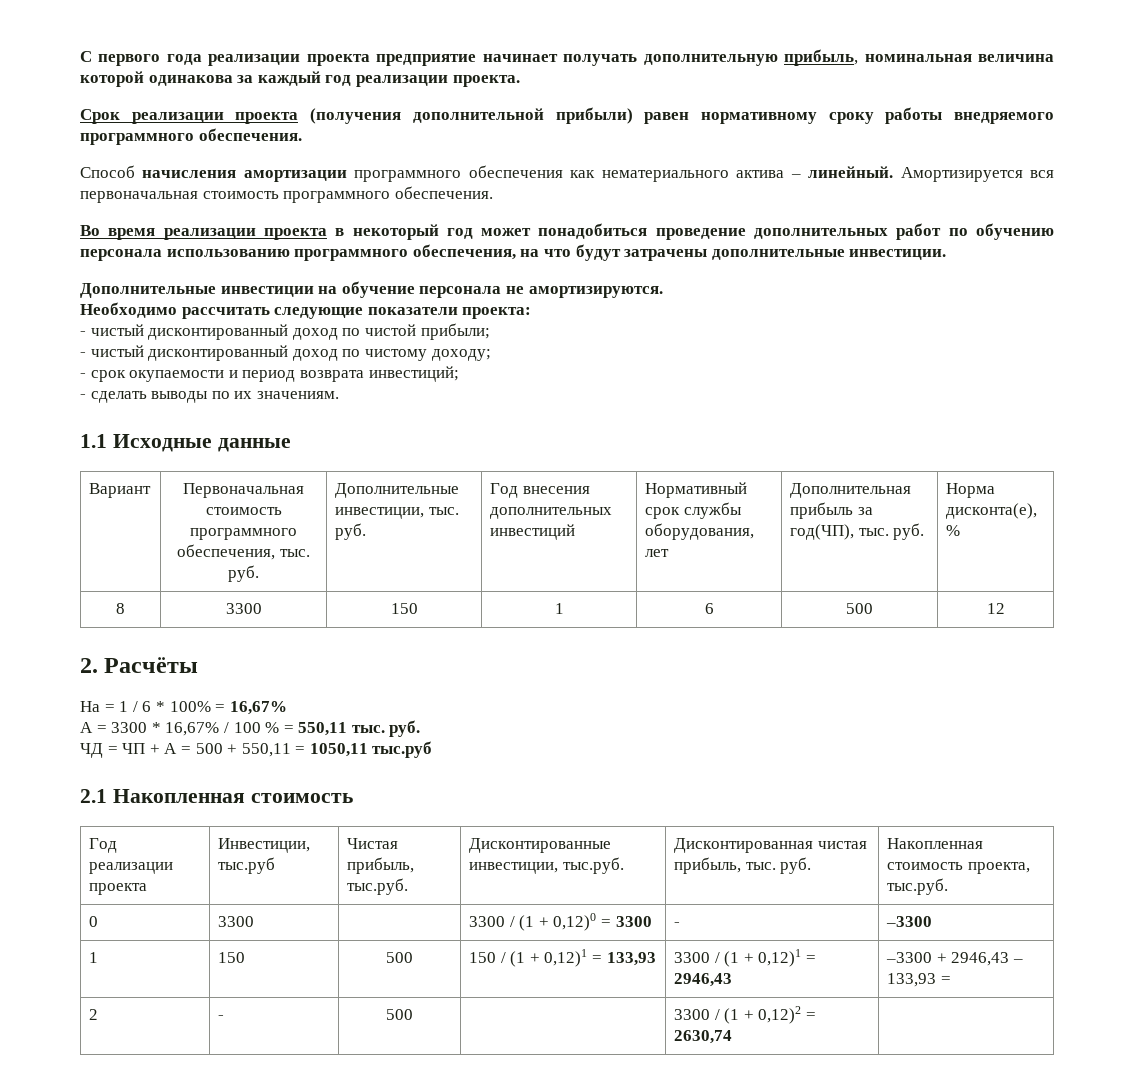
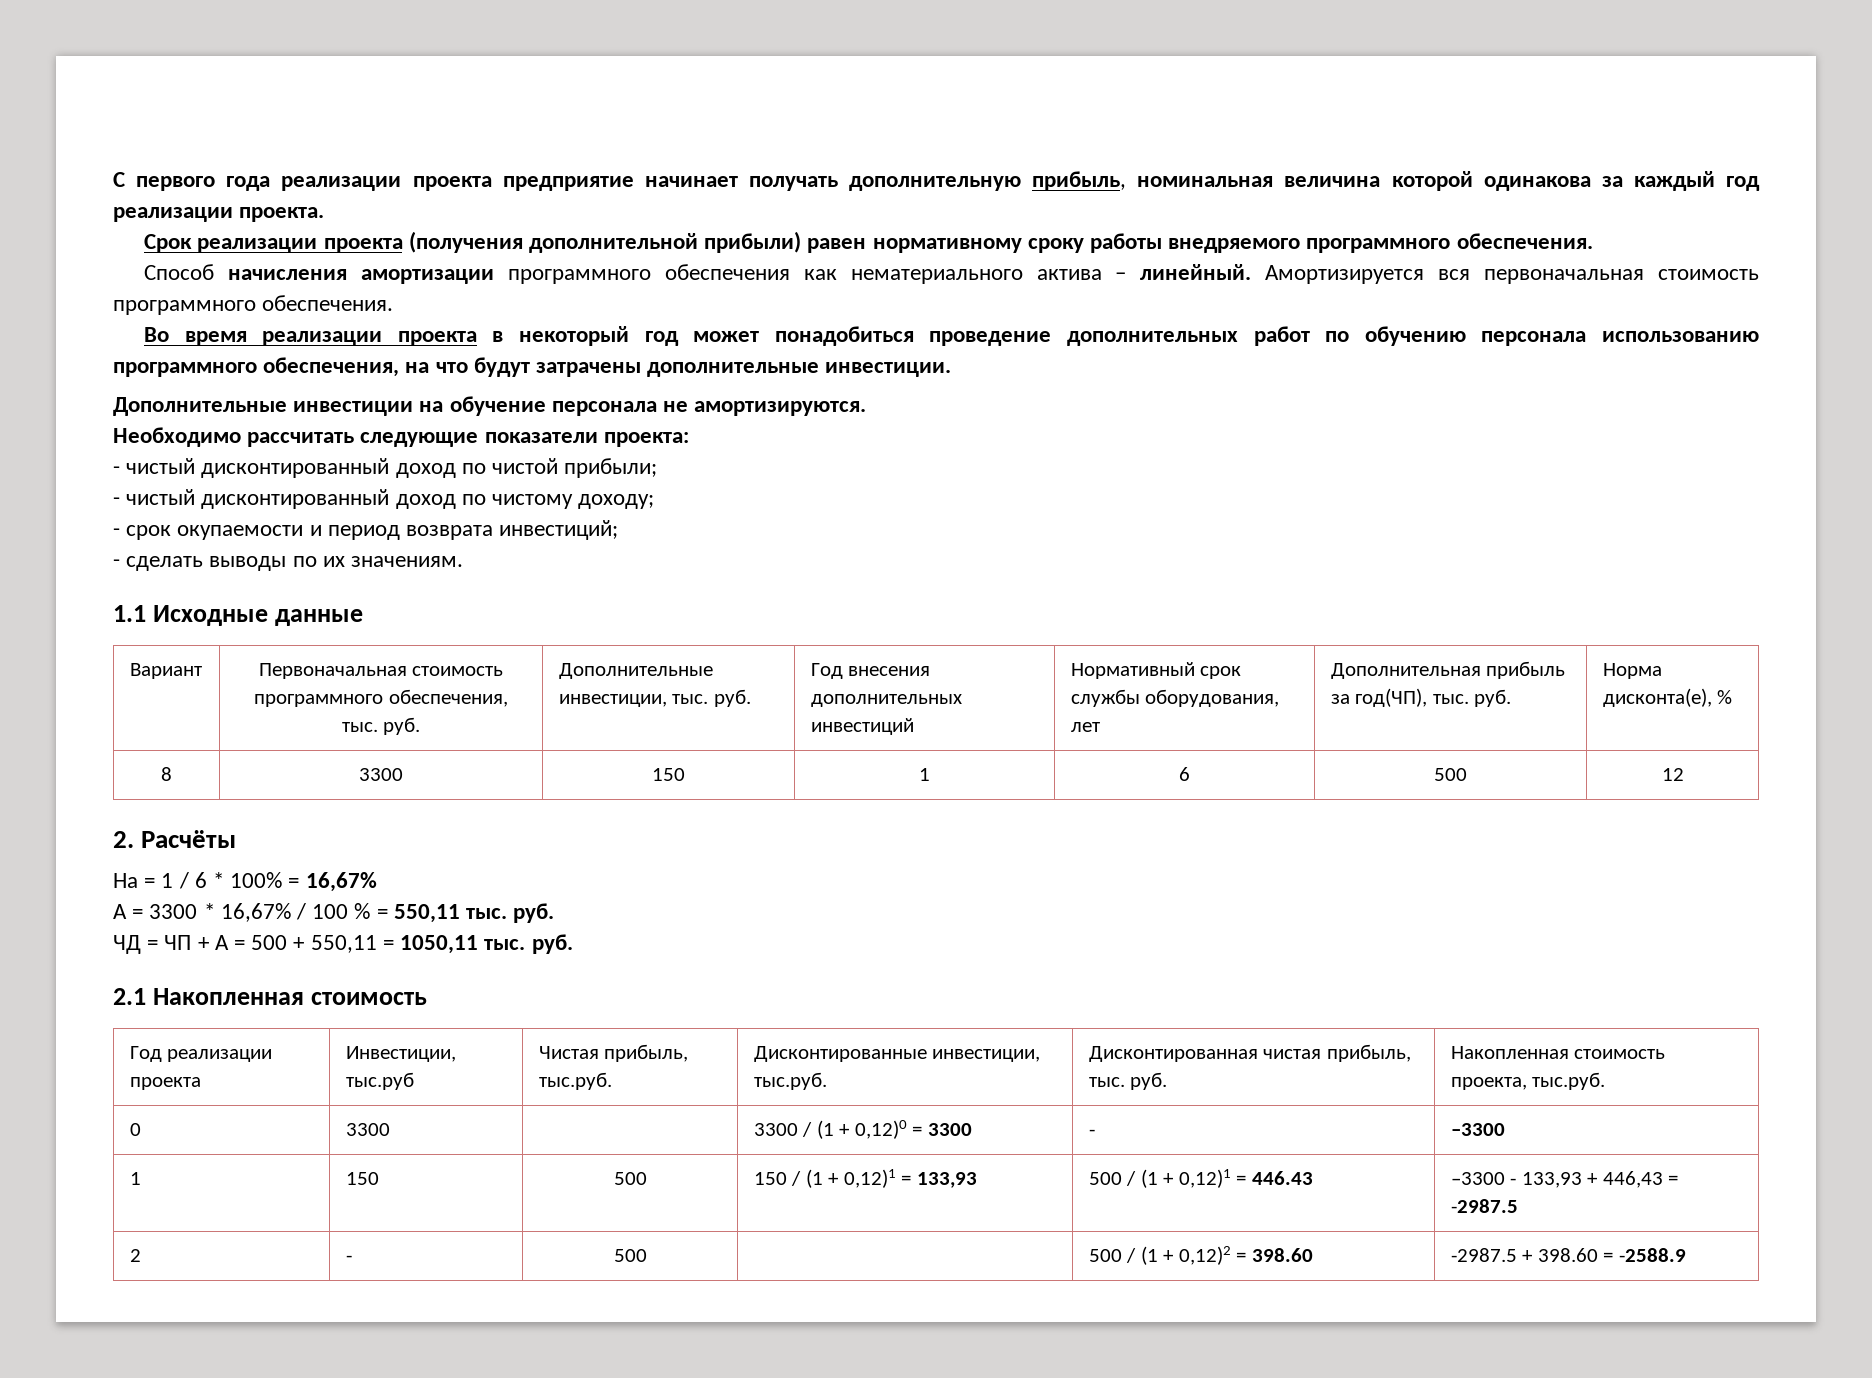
- ЧД = ЧП + А = 500 + 550,11 = 1050,11 тыс.руб
+ ЧД = ЧП + А = 500 + 550,11 = 1050,11 тыс. руб.
- 1 | 150 | 500 | 150 / (1 + 0,12)1 = 133,93 | 3300 / (1 + 0,12)1 = 2946,43 | –3300 + 2946,43 – 133,93 =
+ 1 | 150 | 500 | 150 / (1 + 0,12)1 = 133,93 | 500 / (1 + 0,12)1 = 446.43 | –3300 - 133,93 + 446,43 = -2987.5
- 2 | - | 500 | | 3300 / (1 + 0,12)2 = 2630,74 |
+ 2 | - | 500 | | 500 / (1 + 0,12)2 = 398.60 | -2987.5 + 398.60 = -2588.9

